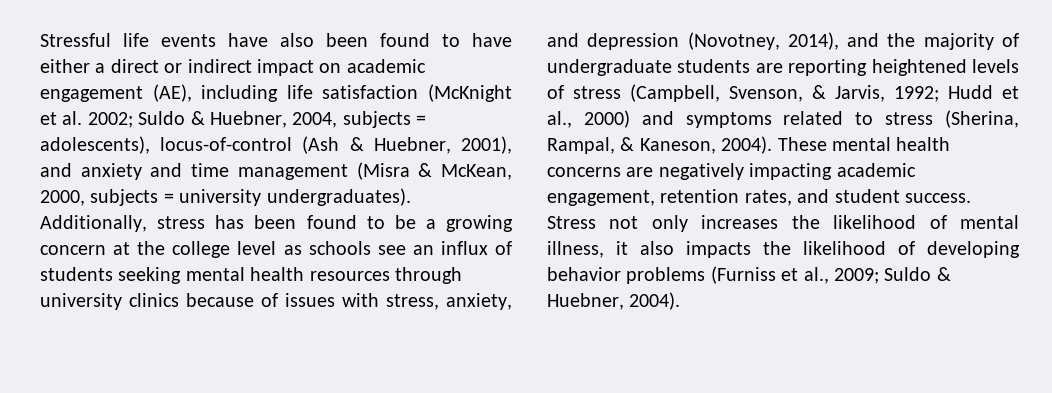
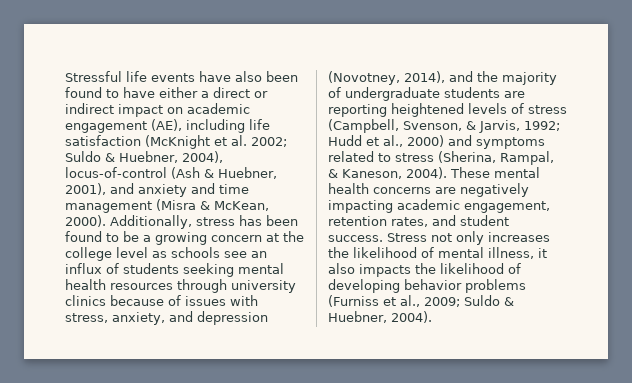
- Stressful life events have also been found to have either a direct or indirect impact on academic engagement (AE), including life satisfaction (McKnight et al. 2002; Suldo & Huebner, 2004, subjects = adolescents), locus-of-control (Ash & Huebner, 2001), and anxiety and time management (Misra & McKean, 2000, subjects = university undergraduates).
+ Stressful life events have also been found to have either a direct or indirect impact on academic engagement (AE), including life satisfaction (McKnight et al. 2002; Suldo & Huebner, 2004), locus-of-control (Ash & Huebner, 2001), and anxiety and time management (Misra & McKean, 2000).

